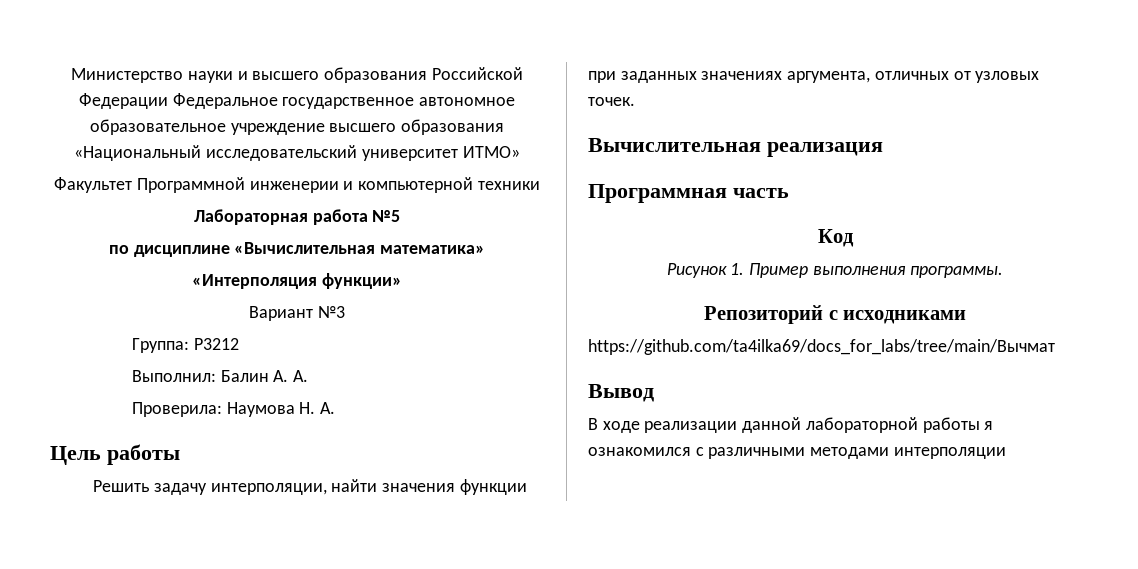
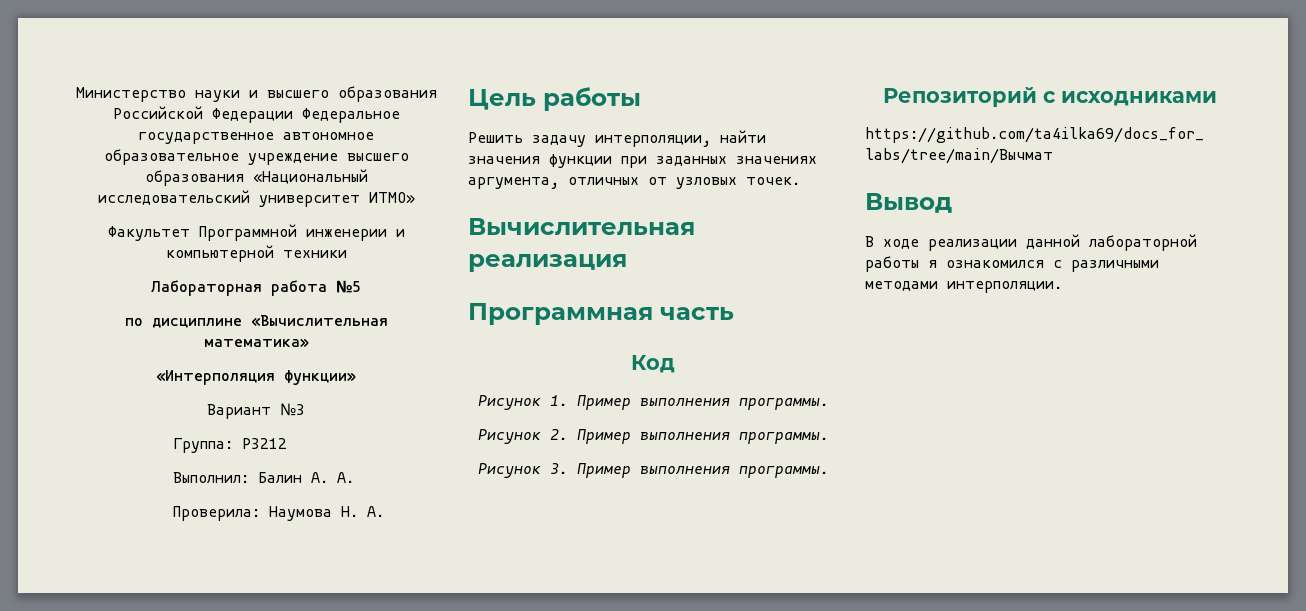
+ Рисунок 2. Пример выполнения программы.
+ Рисунок 3. Пример выполнения программы.
- В ходе реализации данной лабораторной работы я ознакомился с различными методами интерполяции
+ В ходе реализации данной лабораторной работы я ознакомился с различными методами интерполяции.

